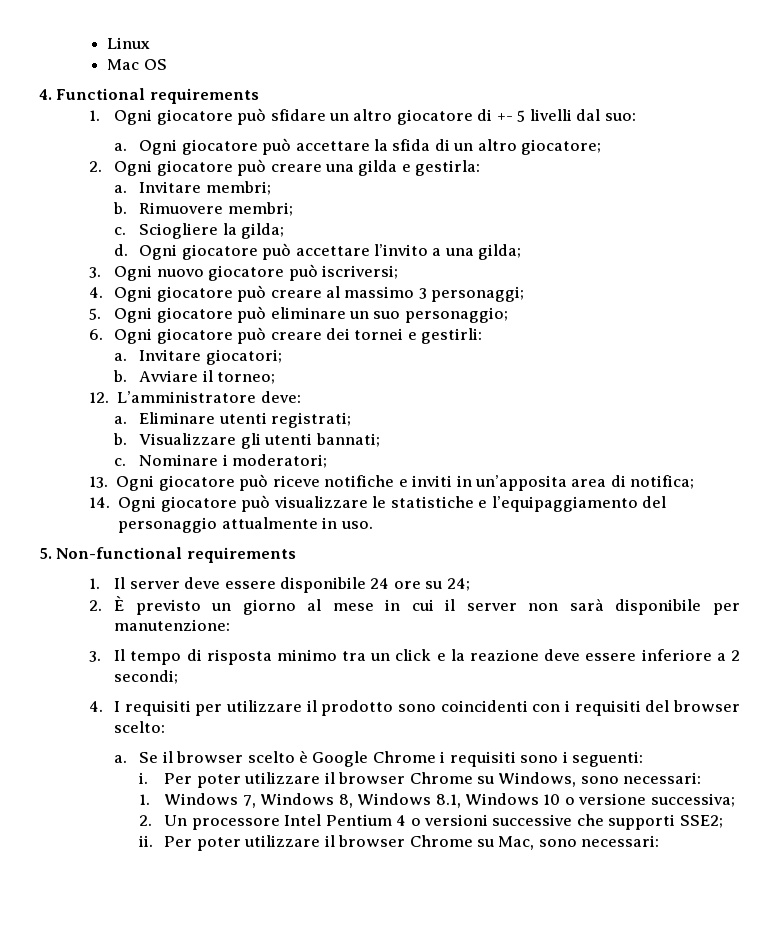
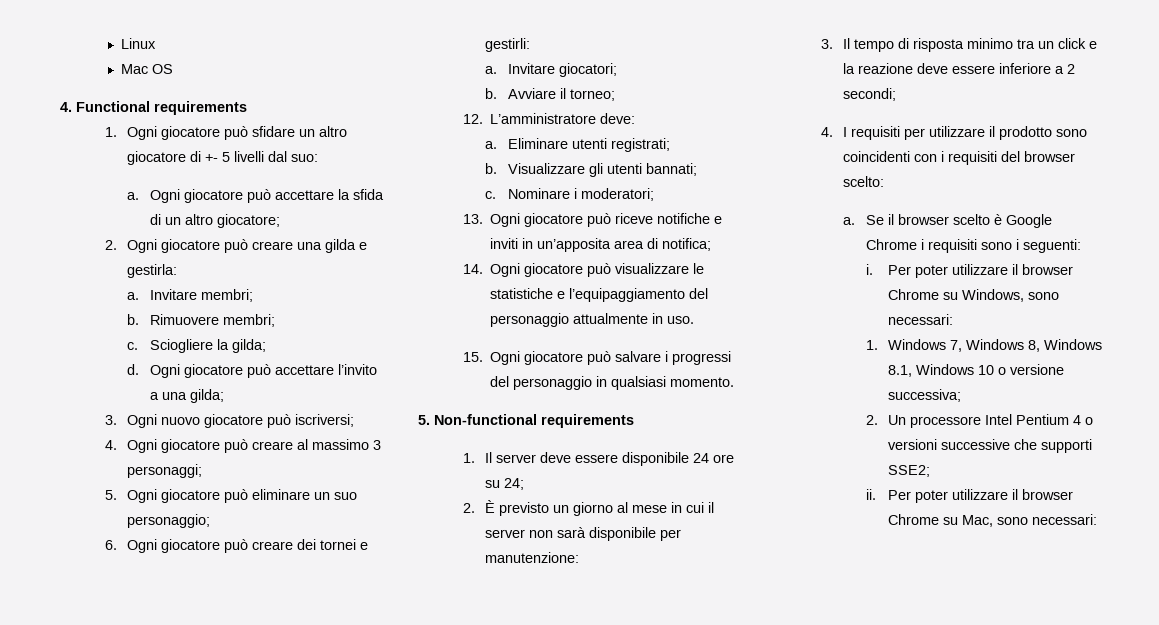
+ 15. Ogni giocatore può salvare i progressi del personaggio in qualsiasi momento.

